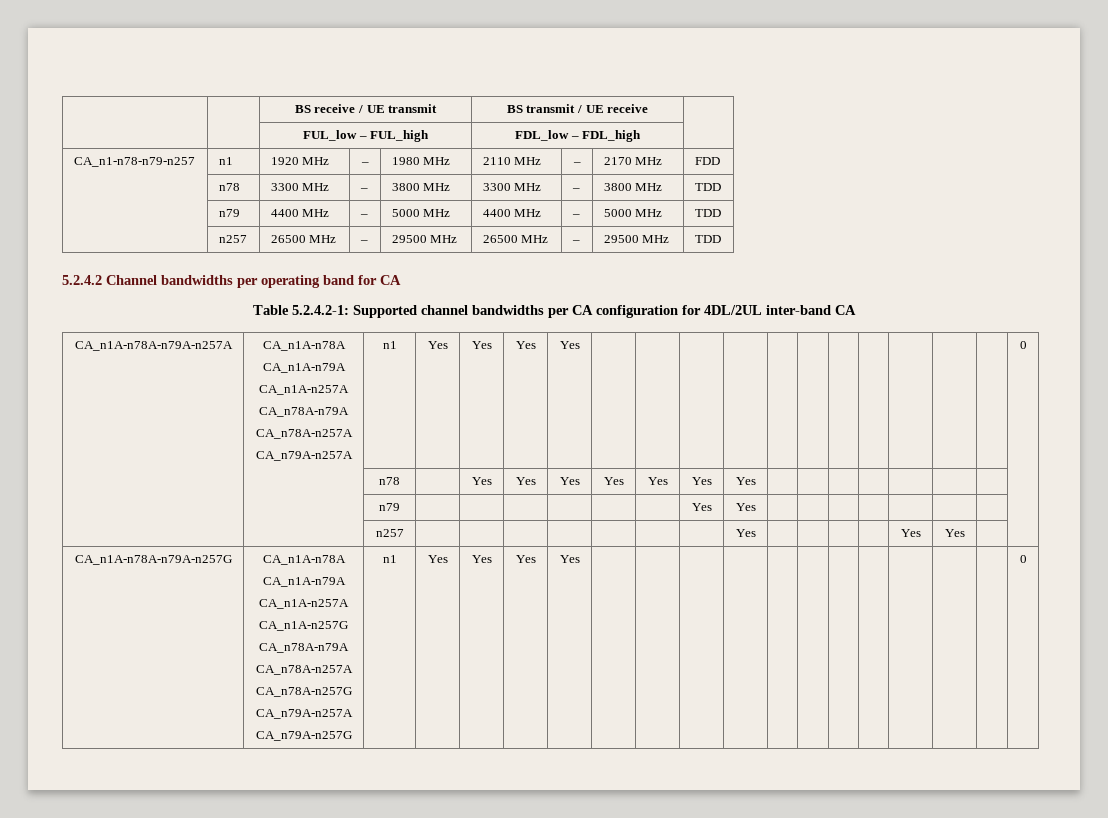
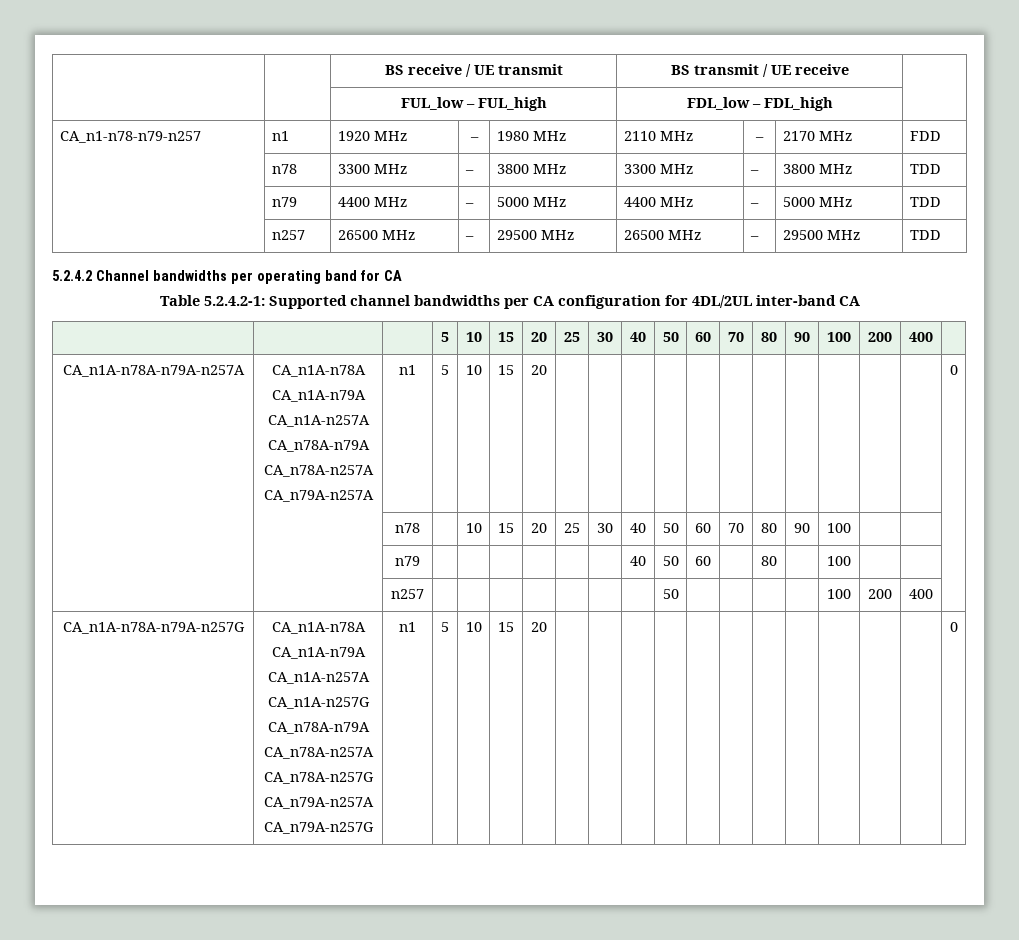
+ | | | 5 | 10 | 15 | 20 | 25 | 30 | 40 | 50 | 60 | 70 | 80 | 90 | 100 | 200 | 400 |
  CA_n1A-n78A-n79A-n257A | CA_n1A-n78A
  CA_n1A-n79A
  CA_n1A-n257A
  CA_n78A-n79A
  CA_n78A-n257A
- CA_n79A-n257A | n1 | Yes | Yes | Yes | Yes | | | | | | | | | | | | 0
- | | n78 | | Yes | Yes | Yes | Yes | Yes | Yes | Yes | | | | | | | |
- | | n79 | | | | | | | Yes | Yes | | | | | | | |
- | | n257 | | | | | | | | Yes | | | | | Yes | Yes | |
+ CA_n79A-n257A | n1 | 5 | 10 | 15 | 20 | | | | | | | | | | | | 0
+ | | n78 | | 10 | 15 | 20 | 25 | 30 | 40 | 50 | 60 | 70 | 80 | 90 | 100 | | |
+ | | n79 | | | | | | | 40 | 50 | 60 | | 80 | | 100 | | |
+ | | n257 | | | | | | | | 50 | | | | | 100 | 200 | 400 |
  CA_n1A-n78A-n79A-n257G | CA_n1A-n78A
  CA_n1A-n79A
  CA_n1A-n257A
  CA_n1A-n257G
  CA_n78A-n79A
  CA_n78A-n257A
  CA_n78A-n257G
  CA_n79A-n257A
- CA_n79A-n257G | n1 | Yes | Yes | Yes | Yes | | | | | | | | | | | | 0
+ CA_n79A-n257G | n1 | 5 | 10 | 15 | 20 | | | | | | | | | | | | 0

